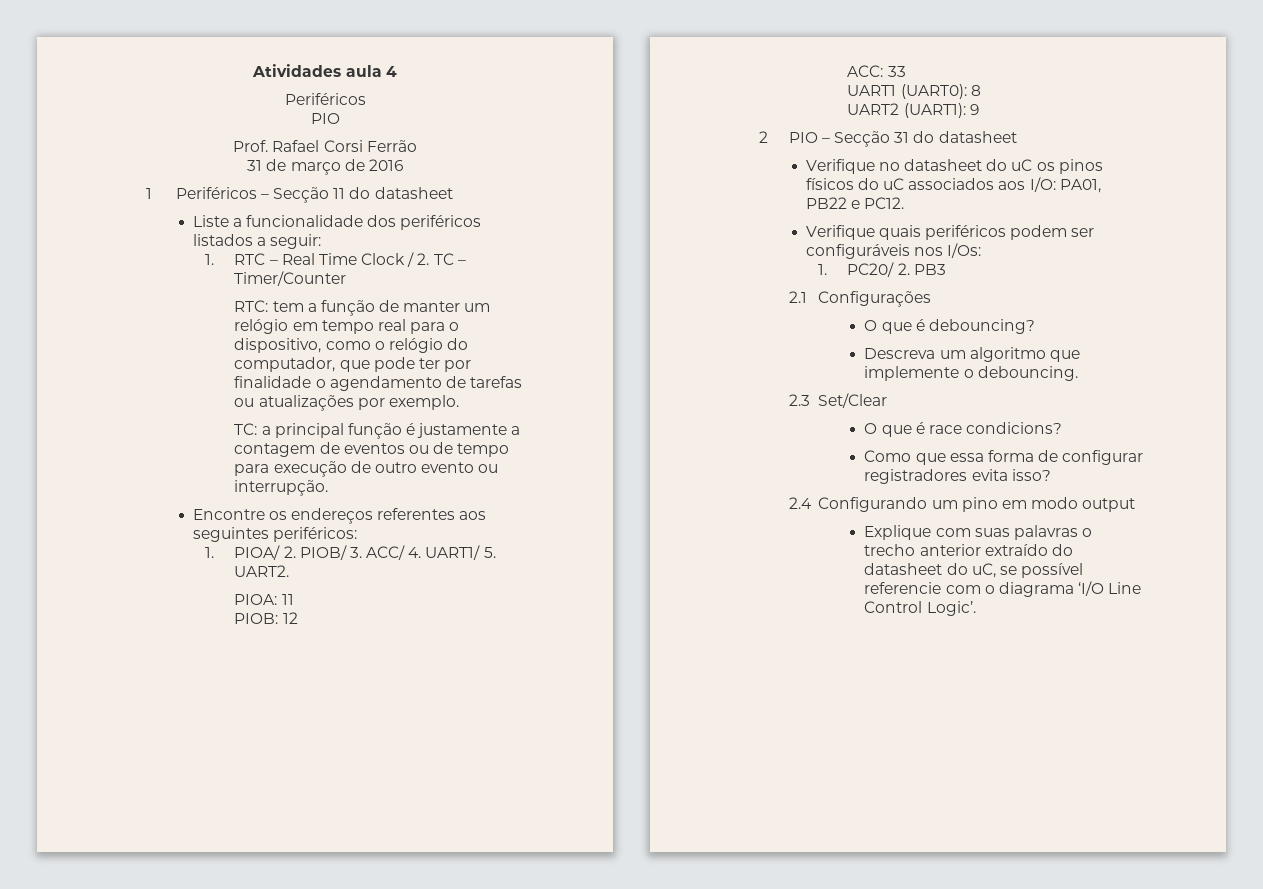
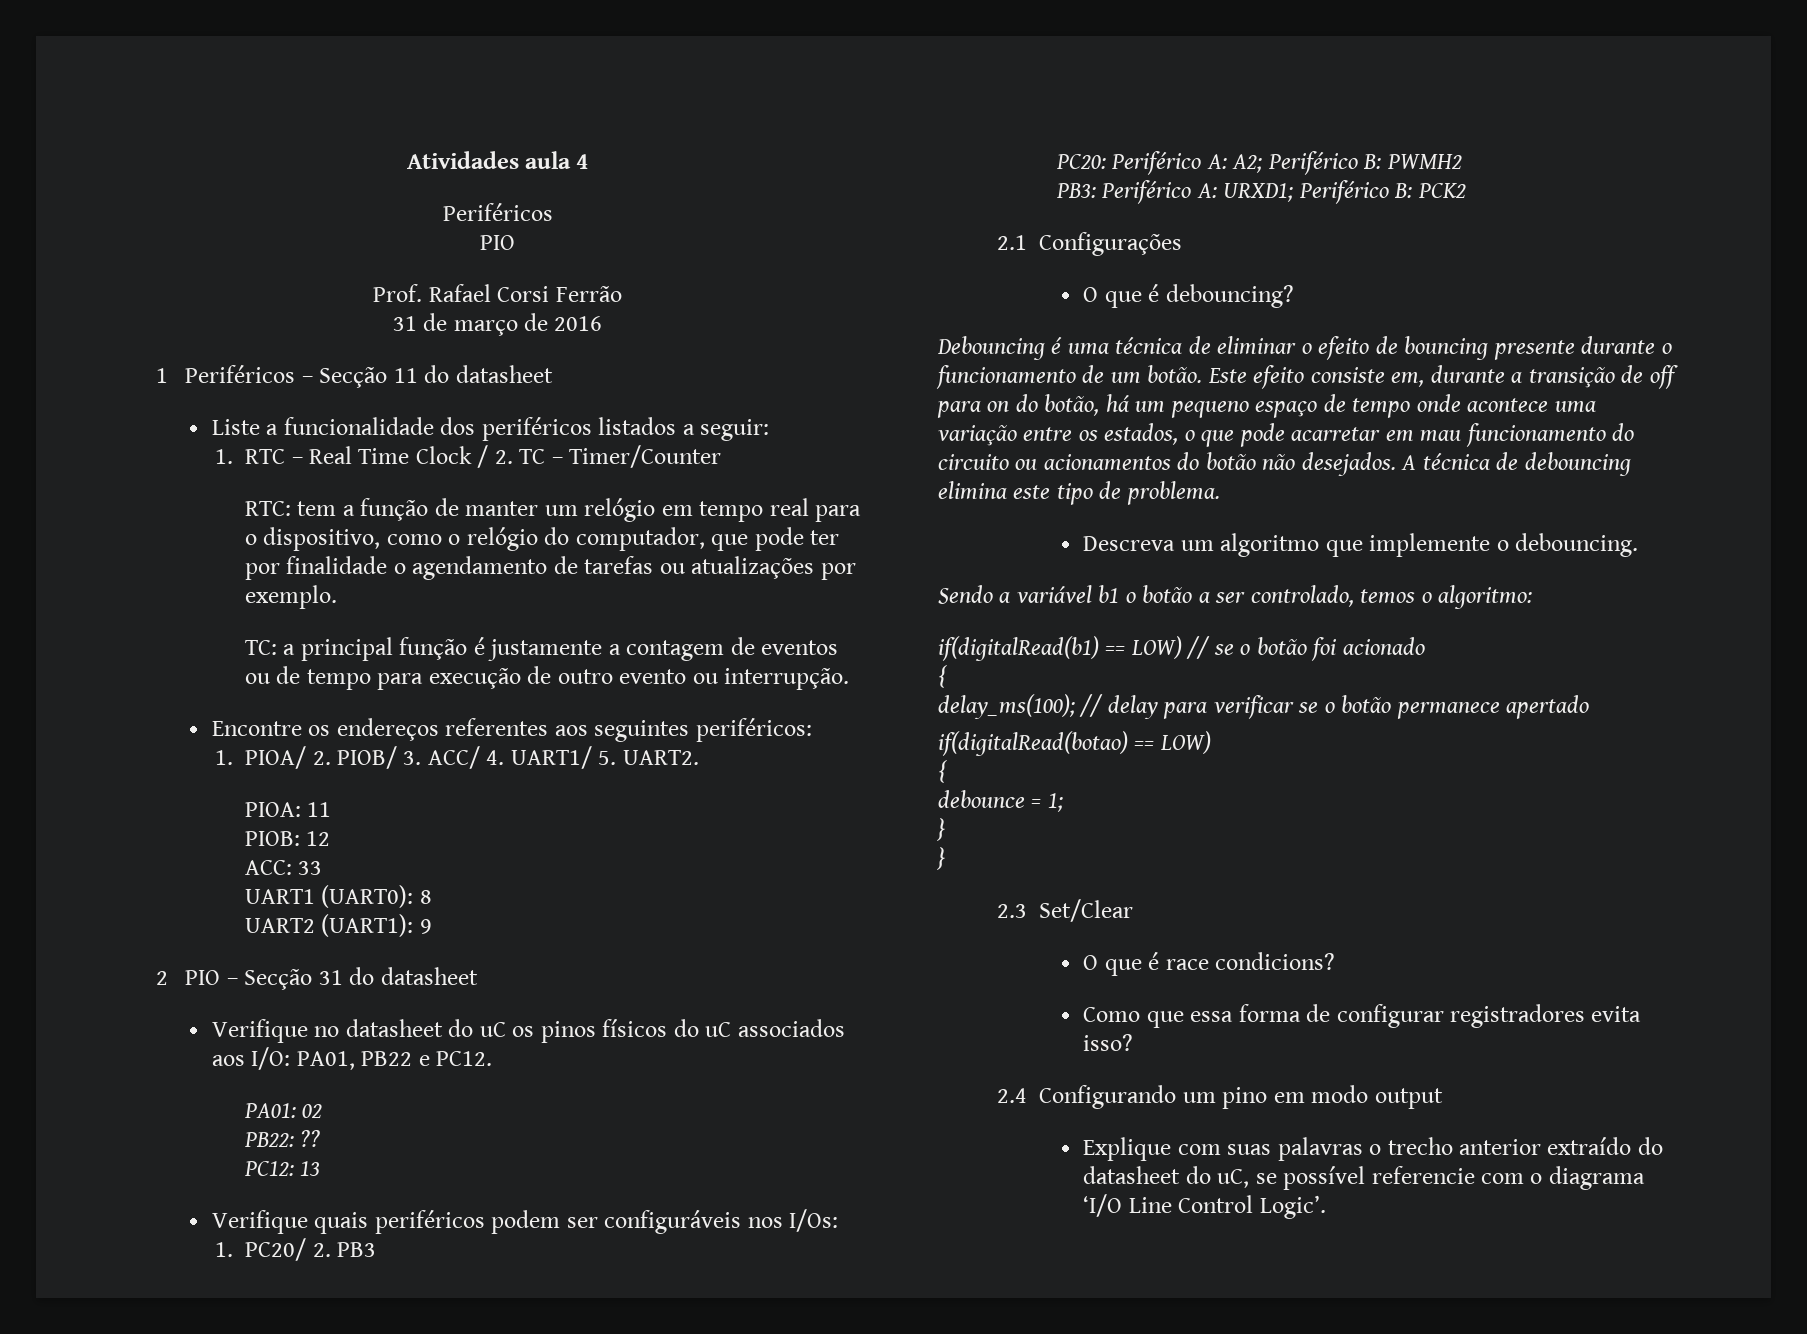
+ PA01: 02
+ PB22: ??
+ PC12: 13
+ PC20: Periférico A: A2; Periférico B: PWMH2
+ PB3: Periférico A: URXD1; Periférico B: PCK2
+ Debouncing é uma técnica de eliminar o efeito de bouncing presente durante o funcionamento de um botão. Este efeito consiste em, durante a transição de off para on do botão, há um pequeno espaço de tempo onde acontece uma variação entre os estados, o que pode acarretar em mau funcionamento do circuito ou acionamentos do botão não desejados. A técnica de debouncing elimina este tipo de problema.
+ Sendo a variável b1 o botão a ser controlado, temos o algoritmo:
+ if(digitalRead(b1) == LOW) // se o botão foi acionado
+ {
+ delay_ms(100); // delay para verificar se o botão permanece apertado
+ if(digitalRead(botao) == LOW)
+ {
+ debounce = 1;
+ }
+ }

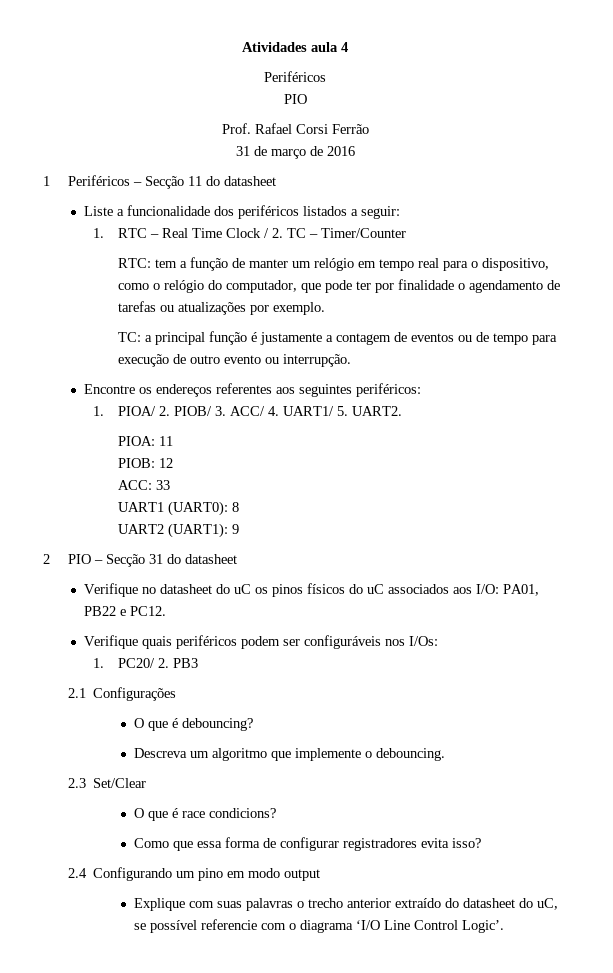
- PA01: 02
- PB22: ??
- PC12: 13
- PC20: Periférico A: A2; Periférico B: PWMH2
- PB3: Periférico A: URXD1; Periférico B: PCK2
- Debouncing é uma técnica de eliminar o efeito de bouncing presente durante o funcionamento de um botão. Este efeito consiste em, durante a transição de off para on do botão, há um pequeno espaço de tempo onde acontece uma variação entre os estados, o que pode acarretar em mau funcionamento do circuito ou acionamentos do botão não desejados. A técnica de debouncing elimina este tipo de problema.
- Sendo a variável b1 o botão a ser controlado, temos o algoritmo:
- if(digitalRead(b1) == LOW) // se o botão foi acionado
- {
- delay_ms(100); // delay para verificar se o botão permanece apertado
- if(digitalRead(botao) == LOW)
- {
- debounce = 1;
- }
- }

